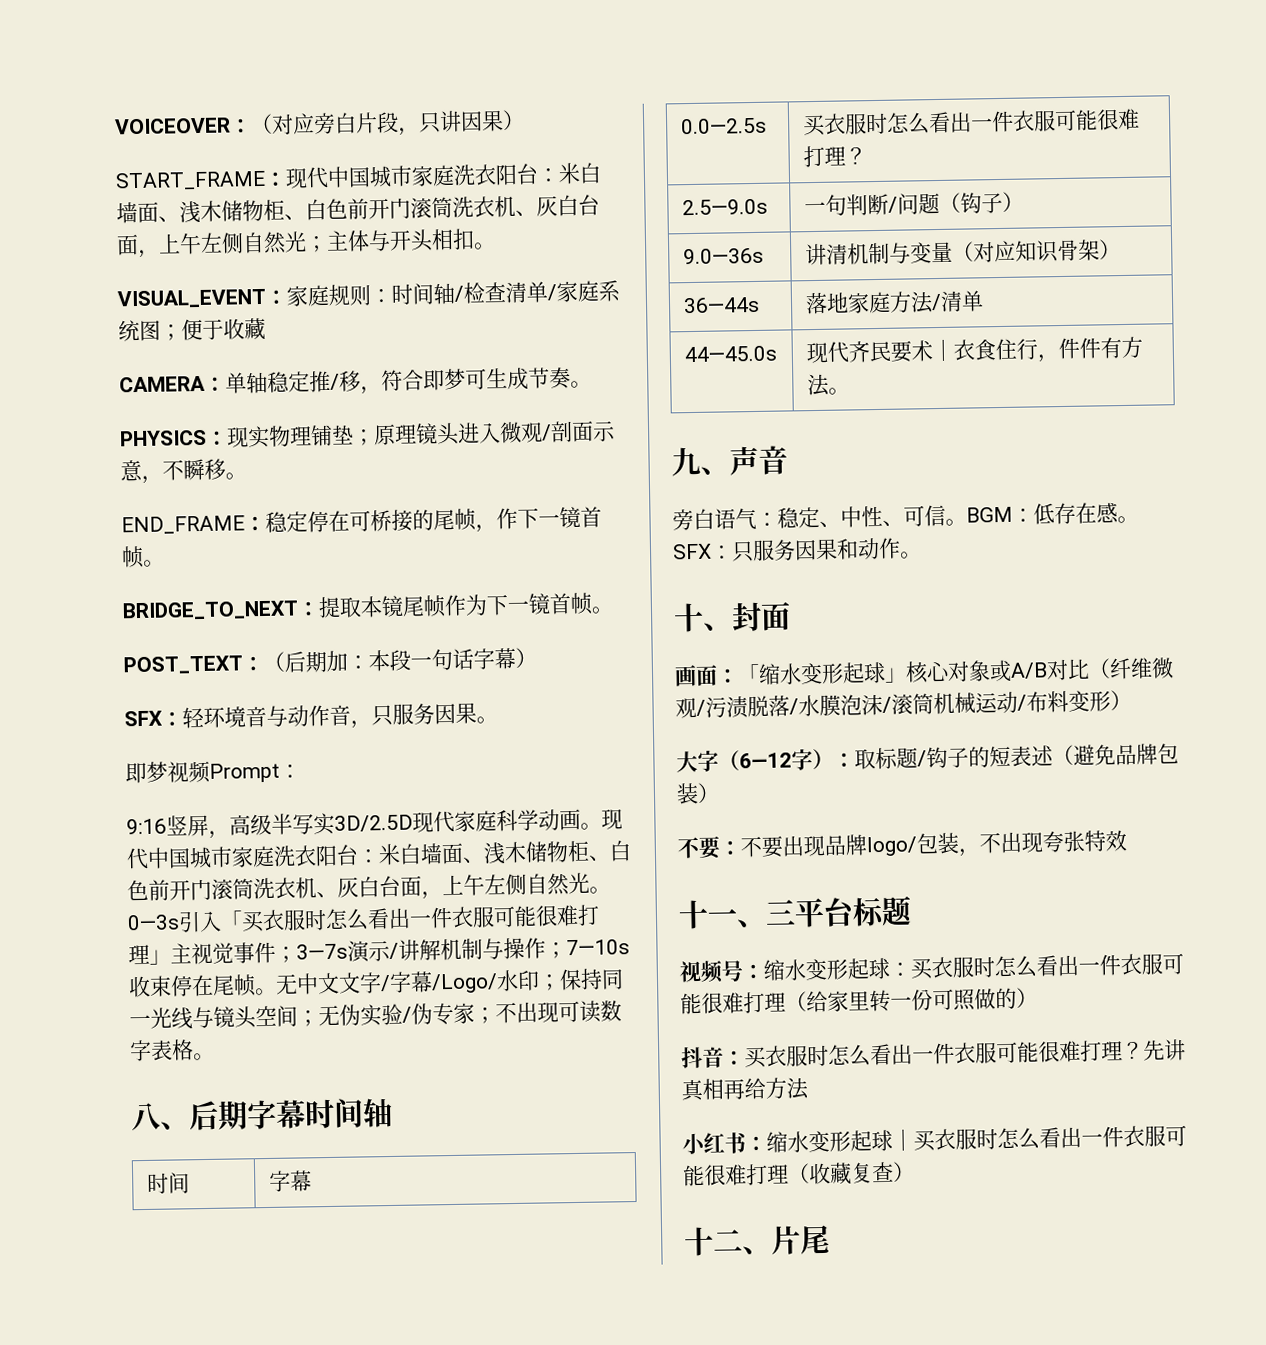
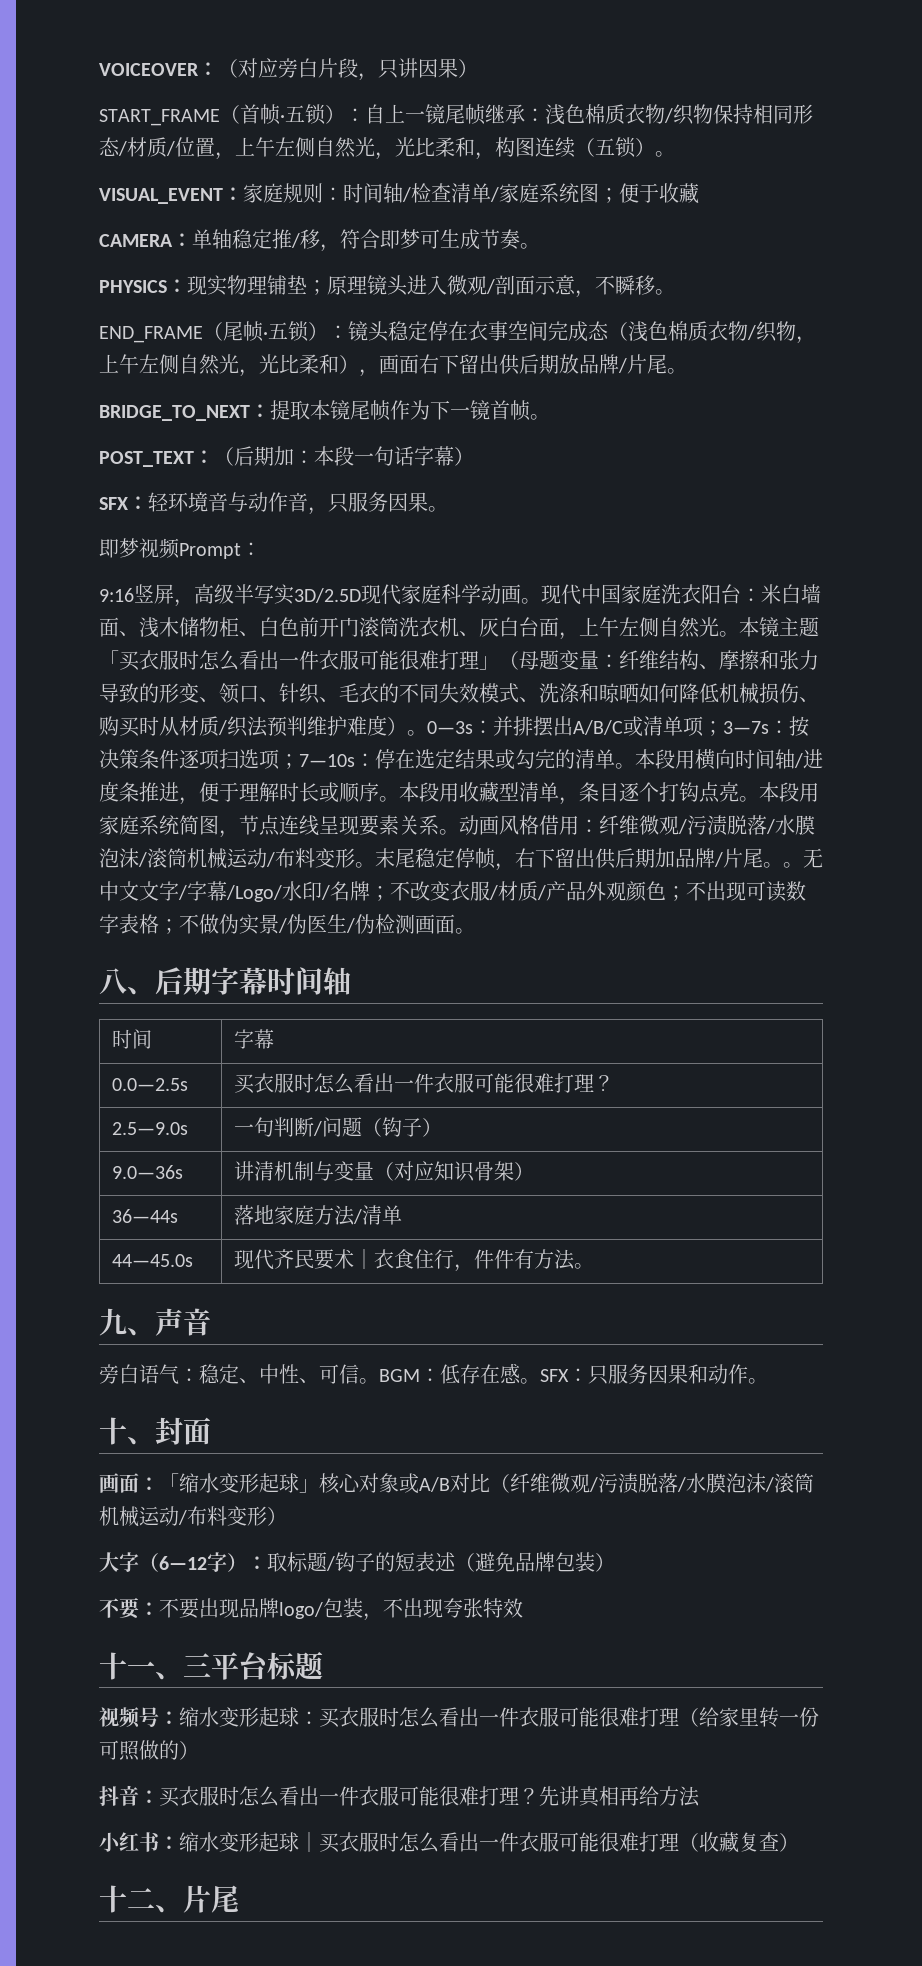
- START_FRAME：现代中国城市家庭洗衣阳台：米白墙面、浅木储物柜、白色前开门滚筒洗衣机、灰白台面，上午左侧自然光；主体与开头相扣。
+ START_FRAME（首帧·五锁）：自上一镜尾帧继承：浅色棉质衣物/织物保持相同形态/材质/位置，上午左侧自然光，光比柔和，构图连续（五锁）。
- END_FRAME：稳定停在可桥接的尾帧，作下一镜首帧。
+ END_FRAME（尾帧·五锁）：镜头稳定停在衣事空间完成态（浅色棉质衣物/织物，上午左侧自然光，光比柔和），画面右下留出供后期放品牌/片尾。
- 现代中国城市家庭洗衣阳台：米白墙面、浅木储物柜、白色前开门滚筒洗衣机、灰白台面，上午左侧自然光。
+ 现代中国家庭洗衣阳台：米白墙面、浅木储物柜、白色前开门滚筒洗衣机、灰白台面，上午左侧自然光。
- 0—3s引入「买衣服时怎么看出一件衣服可能很难打理」主视觉事件；3—7s演示/讲解机制与操作；7—10s收束停在尾帧。
+ 本镜主题「买衣服时怎么看出一件衣服可能很难打理」（母题变量：纤维结构、摩擦和张力导致的形变、领口、针织、毛衣的不同失效模式、洗涤和晾晒如何降低机械损伤、购买时从材质/织法预判维护难度）。0—3s：并排摆出A/B/C或清单项；3—7s：按决策条件逐项扫选项；7—10s：停在选定结果或勾完的清单。本段用横向时间轴/进度条推进，便于理解时长或顺序。本段用收藏型清单，条目逐个打钩点亮。本段用家庭系统简图，节点连线呈现要素关系。动画风格借用：纤维微观/污渍脱落/水膜泡沫/滚筒机械运动/布料变形。末尾稳定停帧，右下留出供后期加品牌/片尾。。
- 无中文文字/字幕/Logo/水印；保持同一光线与镜头空间；无伪实验/伪专家；不出现可读数字表格。
+ 无中文文字/字幕/Logo/水印/名牌；不改变衣服/材质/产品外观颜色；不出现可读数字表格；不做伪实景/伪医生/伪检测画面。

